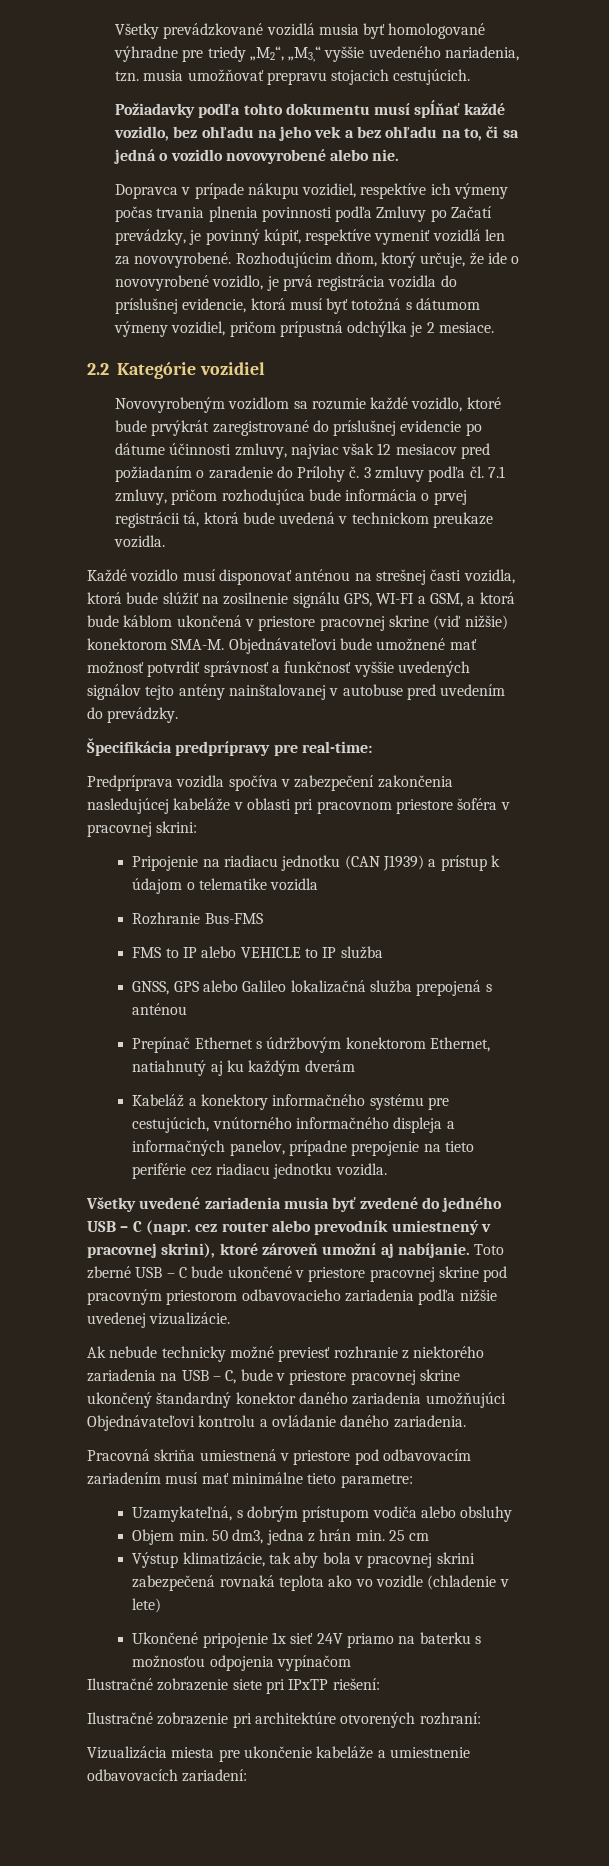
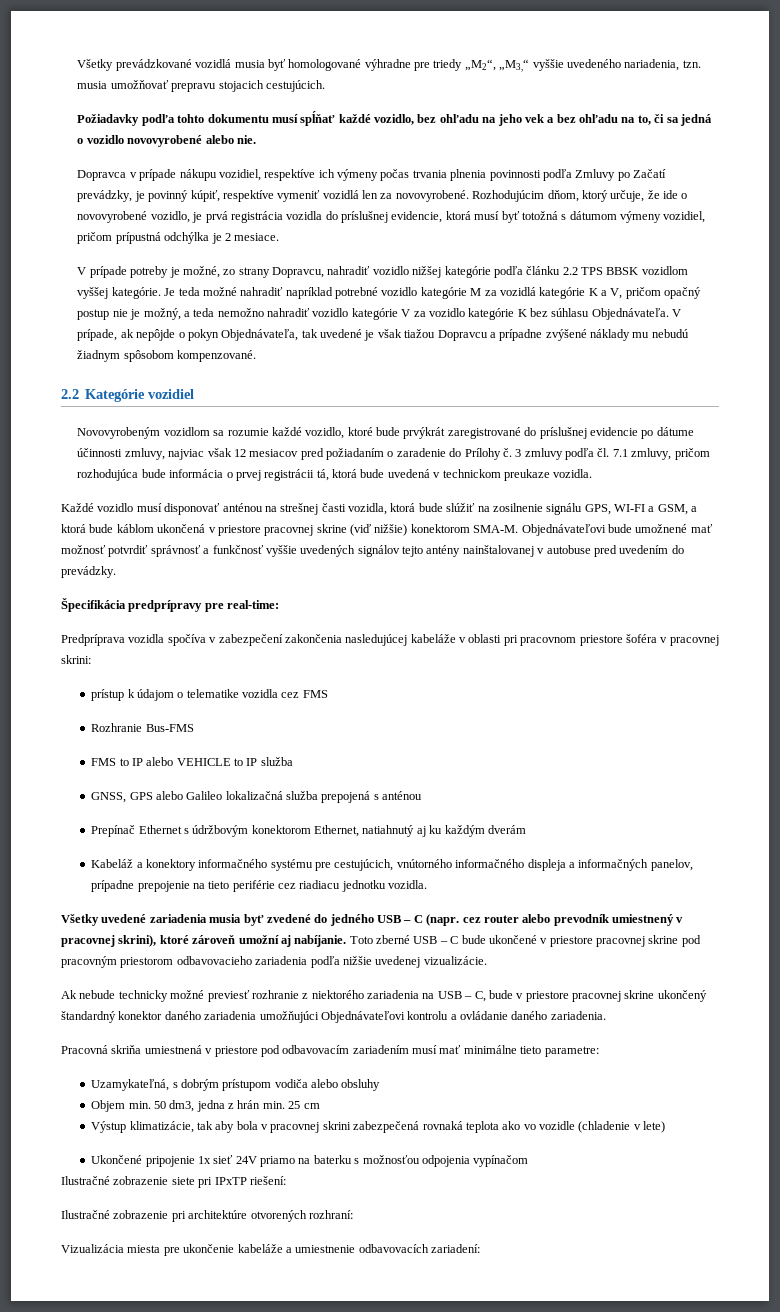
+ V prípade potreby je možné, zo strany Dopravcu, nahradiť vozidlo nižšej kategórie podľa článku 2.2 TPS BBSK vozidlom vyššej kategórie. Je teda možné nahradiť napríklad potrebné vozidlo kategórie M za vozidlá kategórie K a V, pričom opačný postup nie je možný, a teda nemožno nahradiť vozidlo kategórie V za vozidlo kategórie K bez súhlasu Objednávateľa. V prípade, ak nepôjde o pokyn Objednávateľa, tak uvedené je však tiažou Dopravcu a prípadne zvýšené náklady mu nebudú žiadnym spôsobom kompenzované.
- Pripojenie na riadiacu jednotku (CAN J1939) a prístup k údajom o telematike vozidla
+ prístup k údajom o telematike vozidla cez FMS

